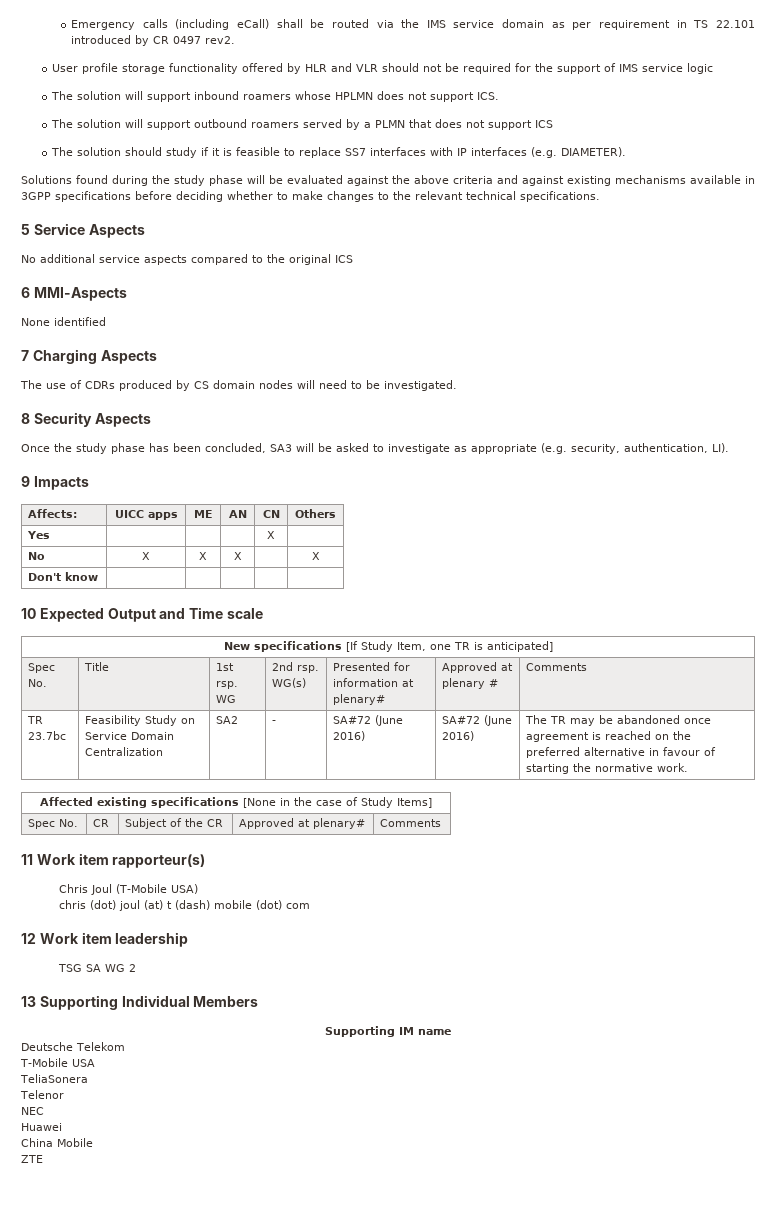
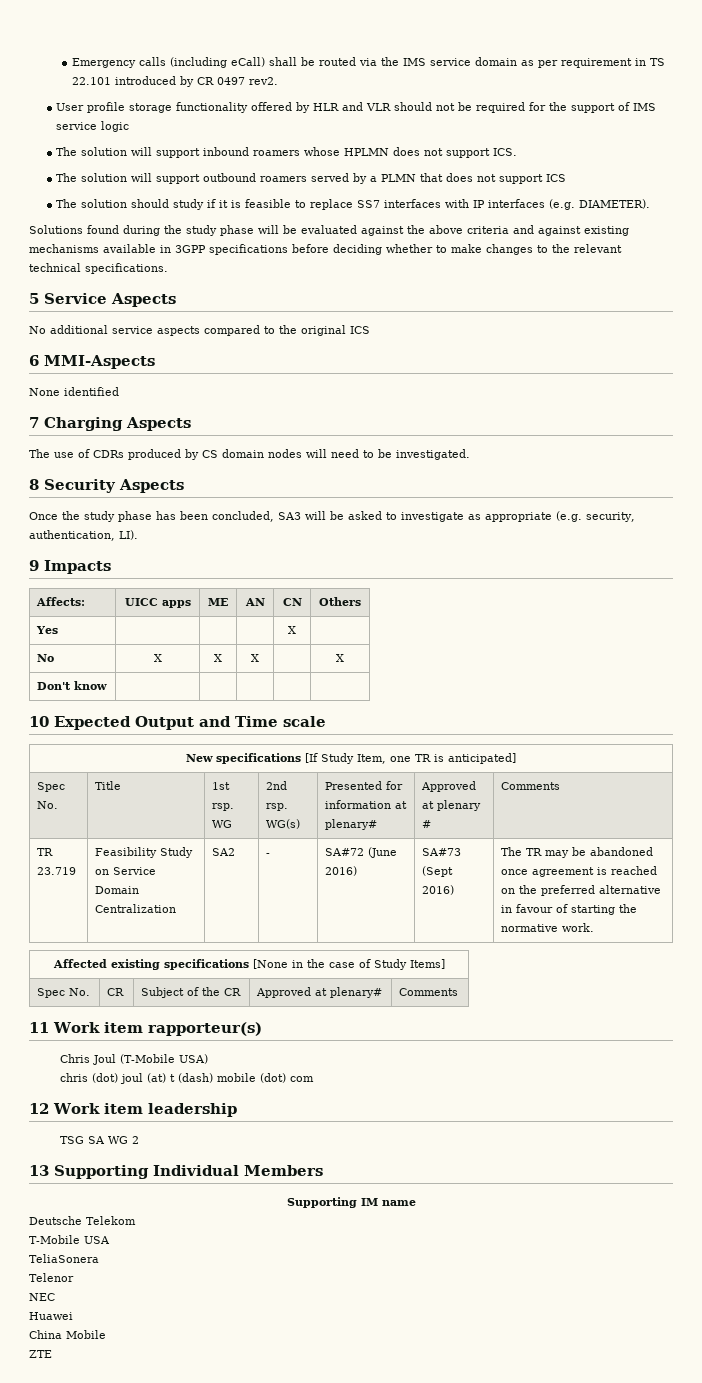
- TR 23.7bc | Feasibility Study on Service Domain Centralization | SA2 | - | SA#72 (June 2016) | SA#72 (June 2016) | The TR may be abandoned once agreement is reached on the preferred alternative in favour of starting the normative work.
+ TR 23.719 | Feasibility Study on Service Domain Centralization | SA2 | - | SA#72 (June 2016) | SA#73 (Sept 2016) | The TR may be abandoned once agreement is reached on the preferred alternative in favour of starting the normative work.

